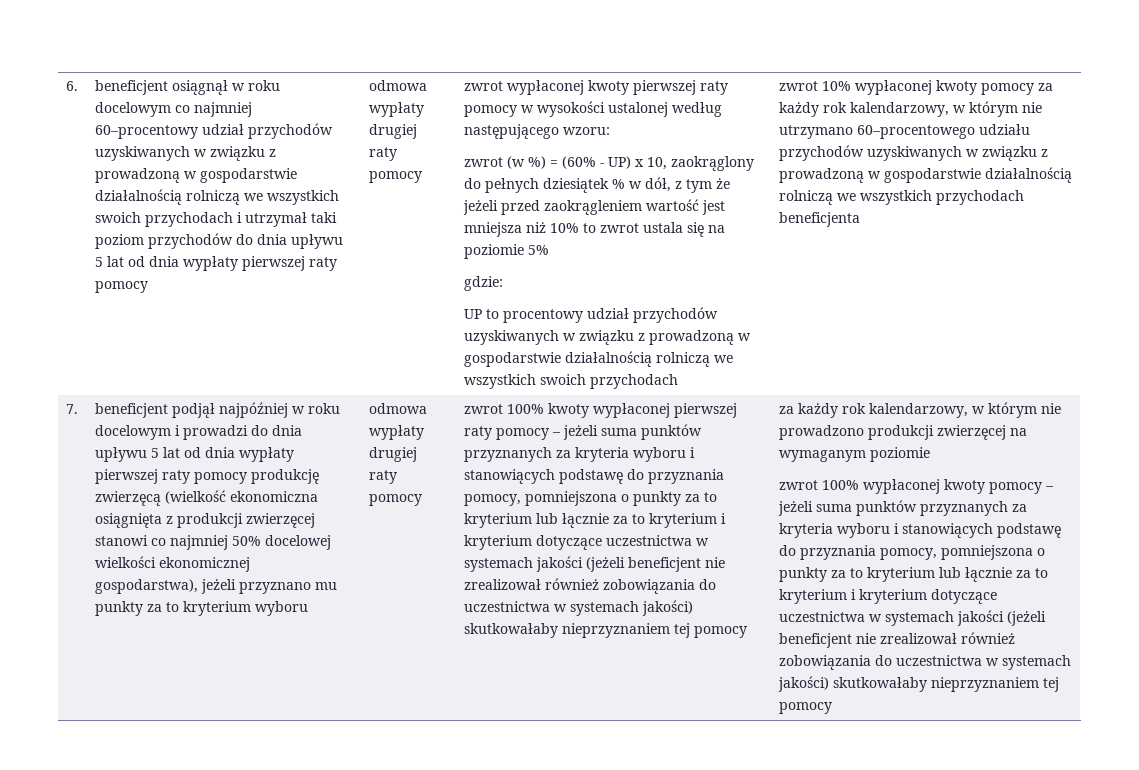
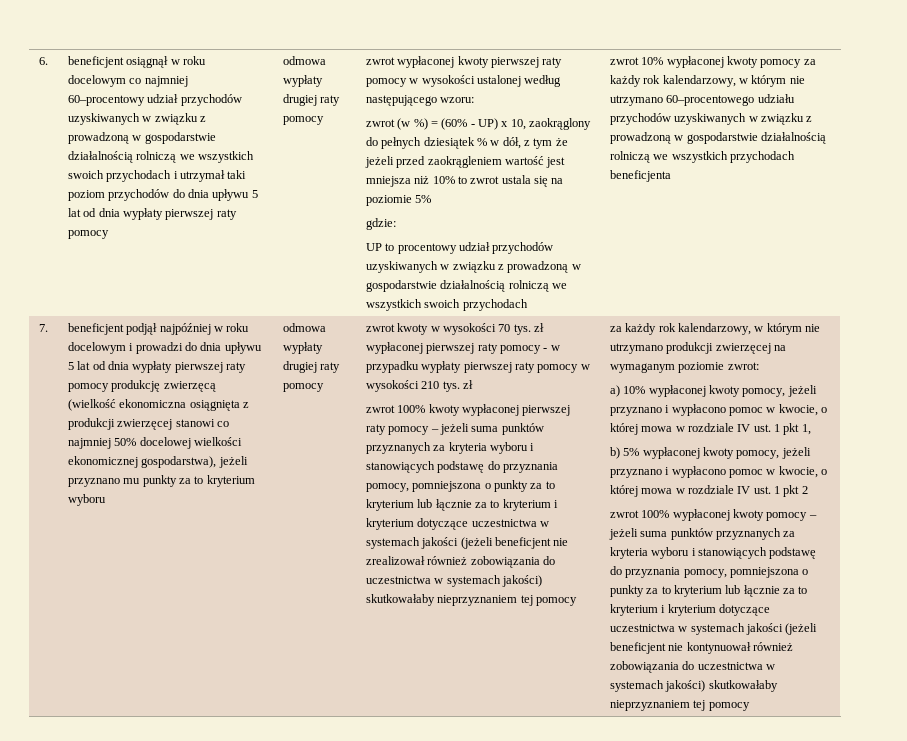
+ zwrot kwoty w wysokości 70 tys. zł wypłaconej pierwszej raty pomocy - w przypadku wypłaty pierwszej raty pomocy w wysokości 210 tys. zł
- za każdy rok kalendarzowy, w którym nie prowadzono produkcji zwierzęcej na wymaganym poziomie
+ za każdy rok kalendarzowy, w którym nie utrzymano produkcji zwierzęcej na wymaganym poziomie zwrot:
+ a) 10% wypłaconej kwoty pomocy, jeżeli przyznano i wypłacono pomoc w kwocie, o której mowa w rozdziale IV ust. 1 pkt 1,
+ b) 5% wypłaconej kwoty pomocy, jeżeli przyznano i wypłacono pomoc w kwocie, o której mowa w rozdziale IV ust. 1 pkt 2
- zwrot 100% wypłaconej kwoty pomocy – jeżeli suma punktów przyznanych za kryteria wyboru i stanowiących podstawę do przyznania pomocy, pomniejszona o punkty za to kryterium lub łącznie za to kryterium i kryterium dotyczące uczestnictwa w systemach jakości (jeżeli beneficjent nie zrealizował również zobowiązania do uczestnictwa w systemach jakości) skutkowałaby nieprzyznaniem tej pomocy
+ zwrot 100% wypłaconej kwoty pomocy – jeżeli suma punktów przyznanych za kryteria wyboru i stanowiących podstawę do przyznania pomocy, pomniejszona o punkty za to kryterium lub łącznie za to kryterium i kryterium dotyczące uczestnictwa w systemach jakości (jeżeli beneficjent nie kontynuował również zobowiązania do uczestnictwa w systemach jakości) skutkowałaby nieprzyznaniem tej pomocy

